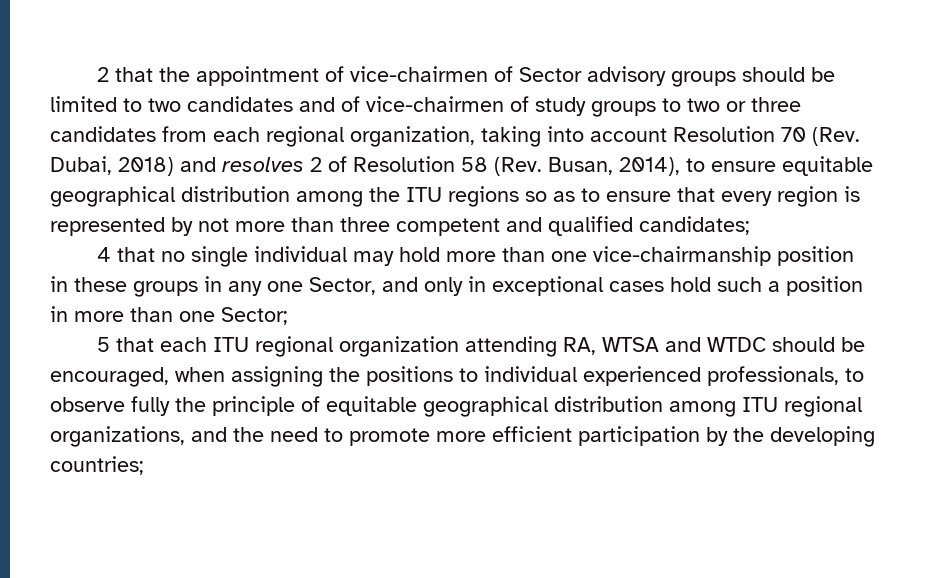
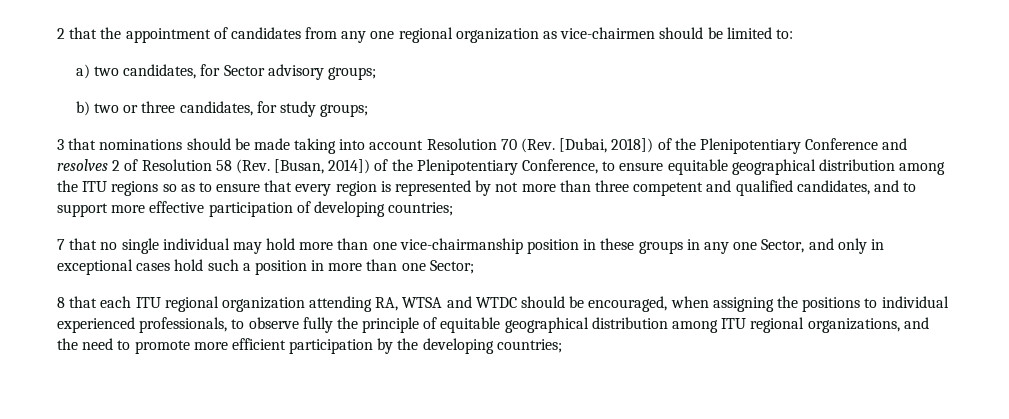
- 2 that the appointment of vice-chairmen of Sector advisory groups should be limited to two candidates and of vice-chairmen of study groups to two or three candidates from each regional organization, taking into account Resolution 70 (Rev. Dubai, 2018) and resolves 2 of Resolution 58 (Rev. Busan, 2014), to ensure equitable geographical distribution among the ITU regions so as to ensure that every region is represented by not more than three competent and qualified candidates;
- 4 that no single individual may hold more than one vice-chairmanship position in these groups in any one Sector, and only in exceptional cases hold such a position in more than one Sector;
+ 2 that the appointment of candidates from any one regional organization as vice-chairmen should be limited to:
+ a) two candidates, for Sector advisory groups;
+ b) two or three candidates, for study groups;
+ 3 that nominations should be made taking into account Resolution 70 (Rev. [Dubai, 2018]) of the Plenipotentiary Conference and resolves 2 of Resolution 58 (Rev. [Busan, 2014]) of the Plenipotentiary Conference, to ensure equitable geographical distribution among the ITU regions so as to ensure that every region is represented by not more than three competent and qualified candidates, and to support more effective participation of developing countries;
+ 7 that no single individual may hold more than one vice-chairmanship position in these groups in any one Sector, and only in exceptional cases hold such a position in more than one Sector;
- 5 that each ITU regional organization attending RA, WTSA and WTDC should be encouraged, when assigning the positions to individual experienced professionals, to observe fully the principle of equitable geographical distribution among ITU regional organizations, and the need to promote more efficient participation by the developing countries;
+ 8 that each ITU regional organization attending RA, WTSA and WTDC should be encouraged, when assigning the positions to individual experienced professionals, to observe fully the principle of equitable geographical distribution among ITU regional organizations, and the need to promote more efficient participation by the developing countries;

